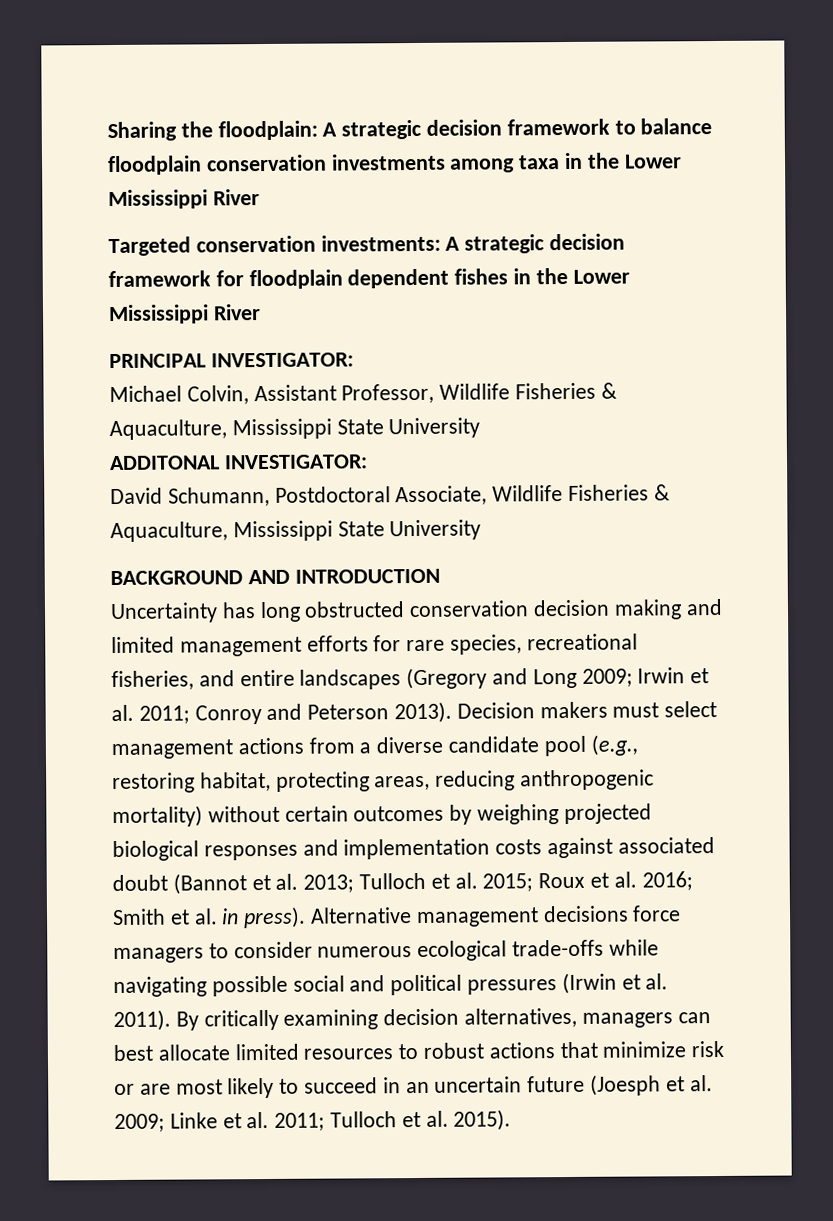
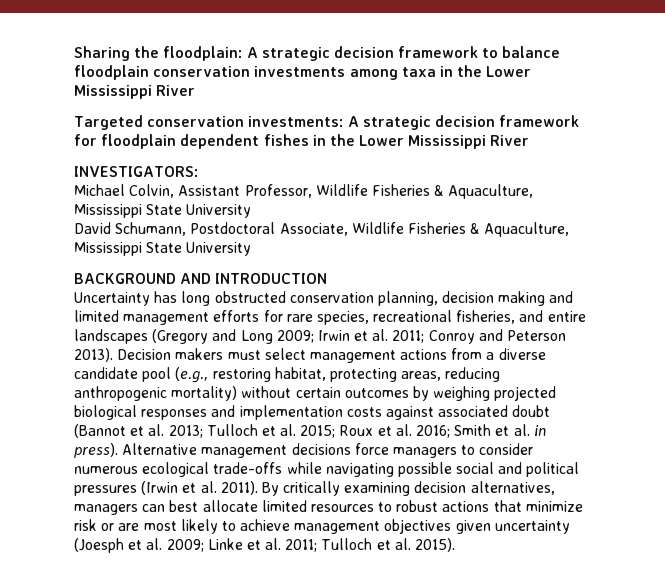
- PRINCIPAL INVESTIGATOR:
+ INVESTIGATORS:
- ADDITONAL INVESTIGATOR:
- Uncertainty has long obstructed conservation decision making and limited management efforts for rare species, recreational fisheries, and entire landscapes (Gregory and Long 2009; Irwin et al. 2011; Conroy and Peterson 2013).
+ Uncertainty has long obstructed conservation planning, decision making and limited management efforts for rare species, recreational fisheries, and entire landscapes (Gregory and Long 2009; Irwin et al. 2011; Conroy and Peterson 2013).
- By critically examining decision alternatives, managers can best allocate limited resources to robust actions that minimize risk or are most likely to succeed in an uncertain future (Joesph et al. 2009; Linke et al. 2011; Tulloch et al. 2015).
+ By critically examining decision alternatives, managers can best allocate limited resources to robust actions that minimize risk or are most likely to achieve management objectives given uncertainty (Joesph et al. 2009; Linke et al. 2011; Tulloch et al. 2015).

